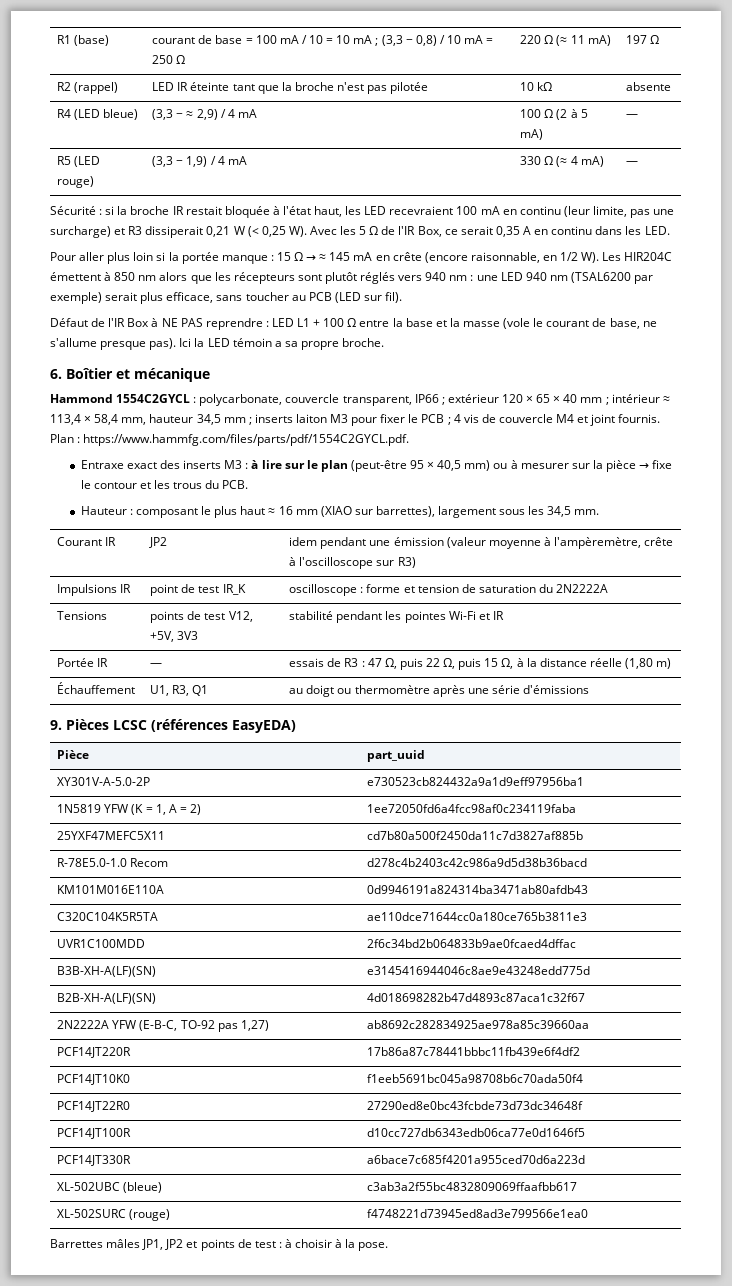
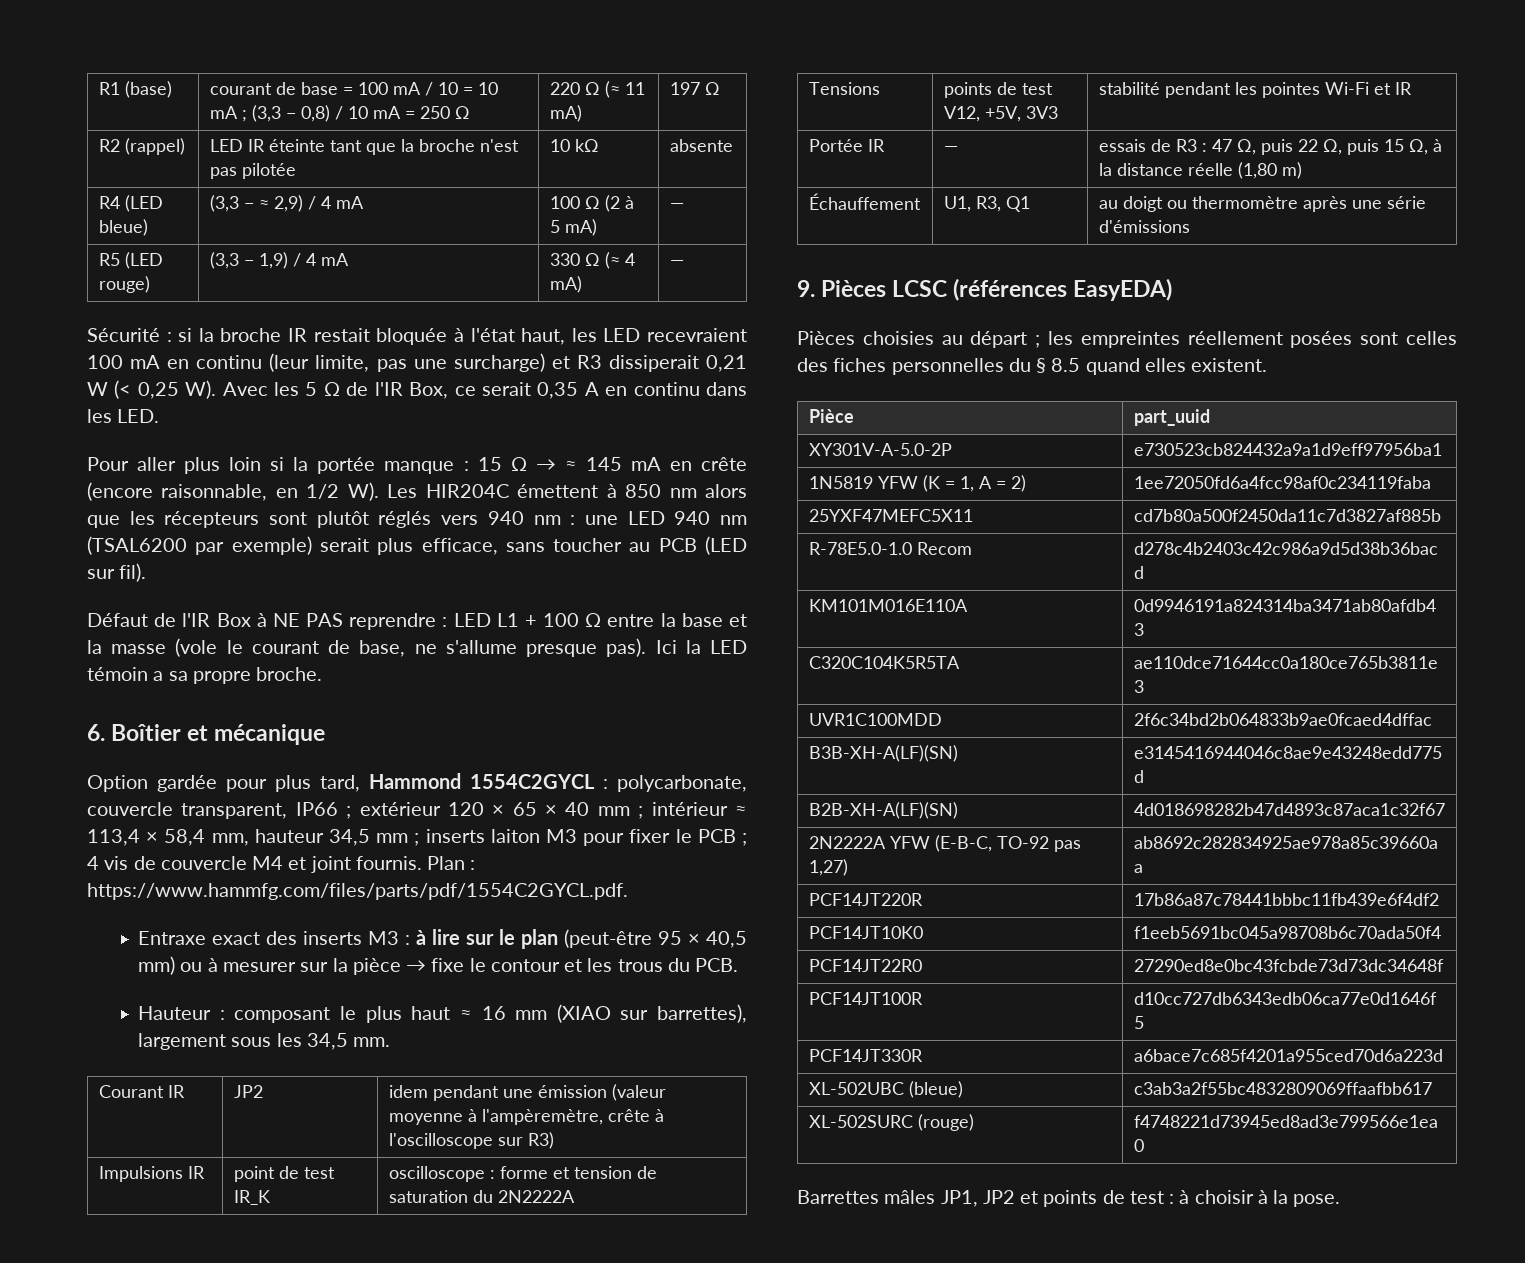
- Hammond 1554C2GYCL : polycarbonate, couvercle transparent, IP66 ; extérieur 120 × 65 × 40 mm ; intérieur ≈ 113,4 × 58,4 mm, hauteur 34,5 mm ; inserts laiton M3 pour fixer le PCB ; 4 vis de couvercle M4 et joint fournis.
+ Option gardée pour plus tard, Hammond 1554C2GYCL : polycarbonate, couvercle transparent, IP66 ; extérieur 120 × 65 × 40 mm ; intérieur ≈ 113,4 × 58,4 mm, hauteur 34,5 mm ; inserts laiton M3 pour fixer le PCB ; 4 vis de couvercle M4 et joint fournis.
+ Pièces choisies au départ ; les empreintes réellement posées sont celles des fiches personnelles du § 8.5 quand elles existent.

